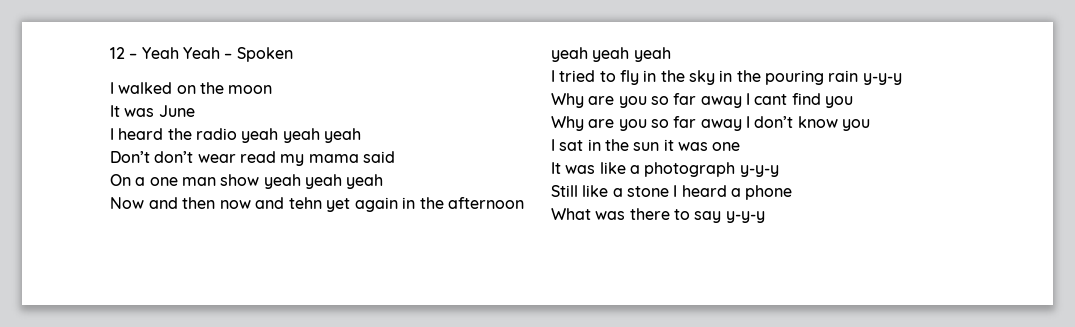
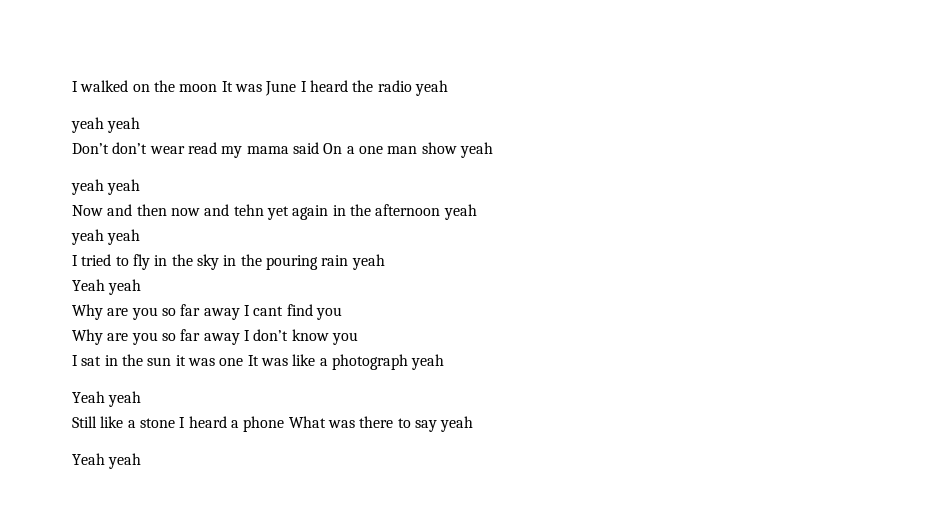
- 12 – Yeah Yeah – Spoken
- I walked on the moon
- It was June
- I heard the radio yeah yeah yeah
+ I walked on the moon It was June I heard the radio yeah
+ yeah yeah
- Don’t don’t wear read my mama said
- On a one man show yeah yeah yeah
+ Don’t don’t wear read my mama said On a one man show yeah
+ yeah yeah
- Now and then now and tehn yet again in the afternoon yeah yeah yeah
+ Now and then now and tehn yet again in the afternoon yeah
+ yeah yeah
- I tried to fly in the sky in the pouring rain y-y-y
+ I tried to fly in the sky in the pouring rain yeah
+ Yeah yeah
- I sat in the sun it was one
- It was like a photograph y-y-y
+ I sat in the sun it was one It was like a photograph yeah
+ Yeah yeah
- Still like a stone I heard a phone
- What was there to say y-y-y
+ Still like a stone I heard a phone What was there to say yeah
+ Yeah yeah

